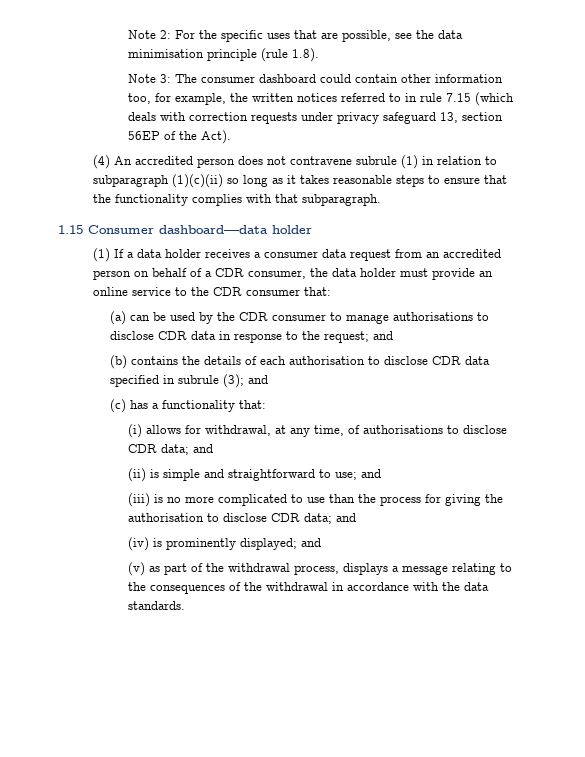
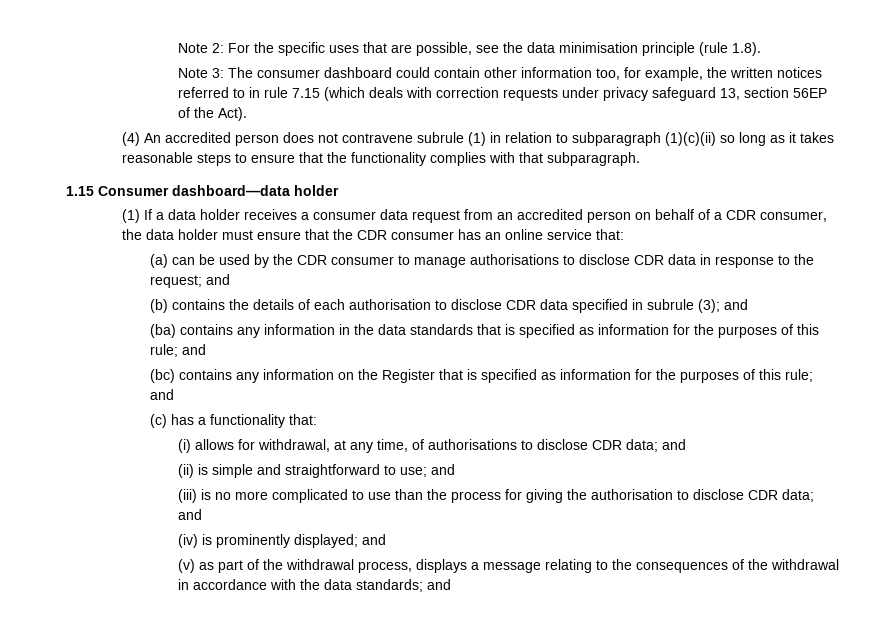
- (1) If a data holder receives a consumer data request from an accredited person on behalf of a CDR consumer, the data holder must provide an online service to the CDR consumer that:
+ (1) If a data holder receives a consumer data request from an accredited person on behalf of a CDR consumer, the data holder must ensure that the CDR consumer has an online service that:
+ (ba) contains any information in the data standards that is specified as information for the purposes of this rule; and
+ (bc) contains any information on the Register that is specified as information for the purposes of this rule; and
- (v) as part of the withdrawal process, displays a message relating to the consequences of the withdrawal in accordance with the data standards.
+ (v) as part of the withdrawal process, displays a message relating to the consequences of the withdrawal in accordance with the data standards; and

